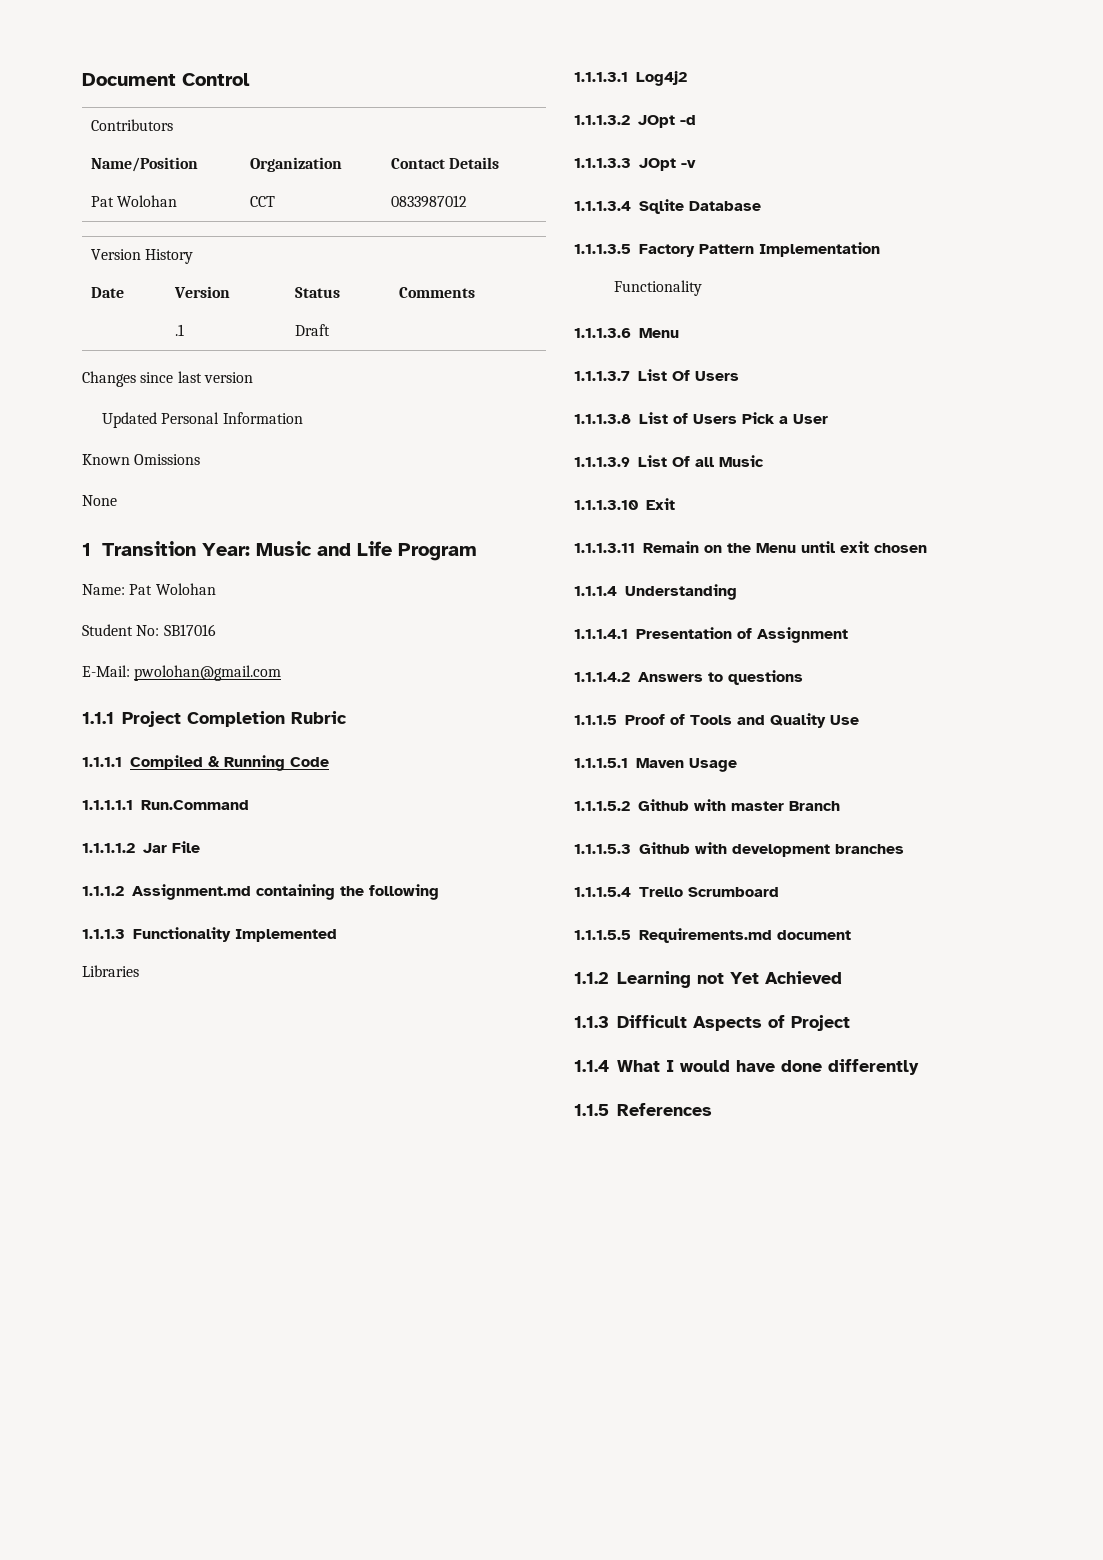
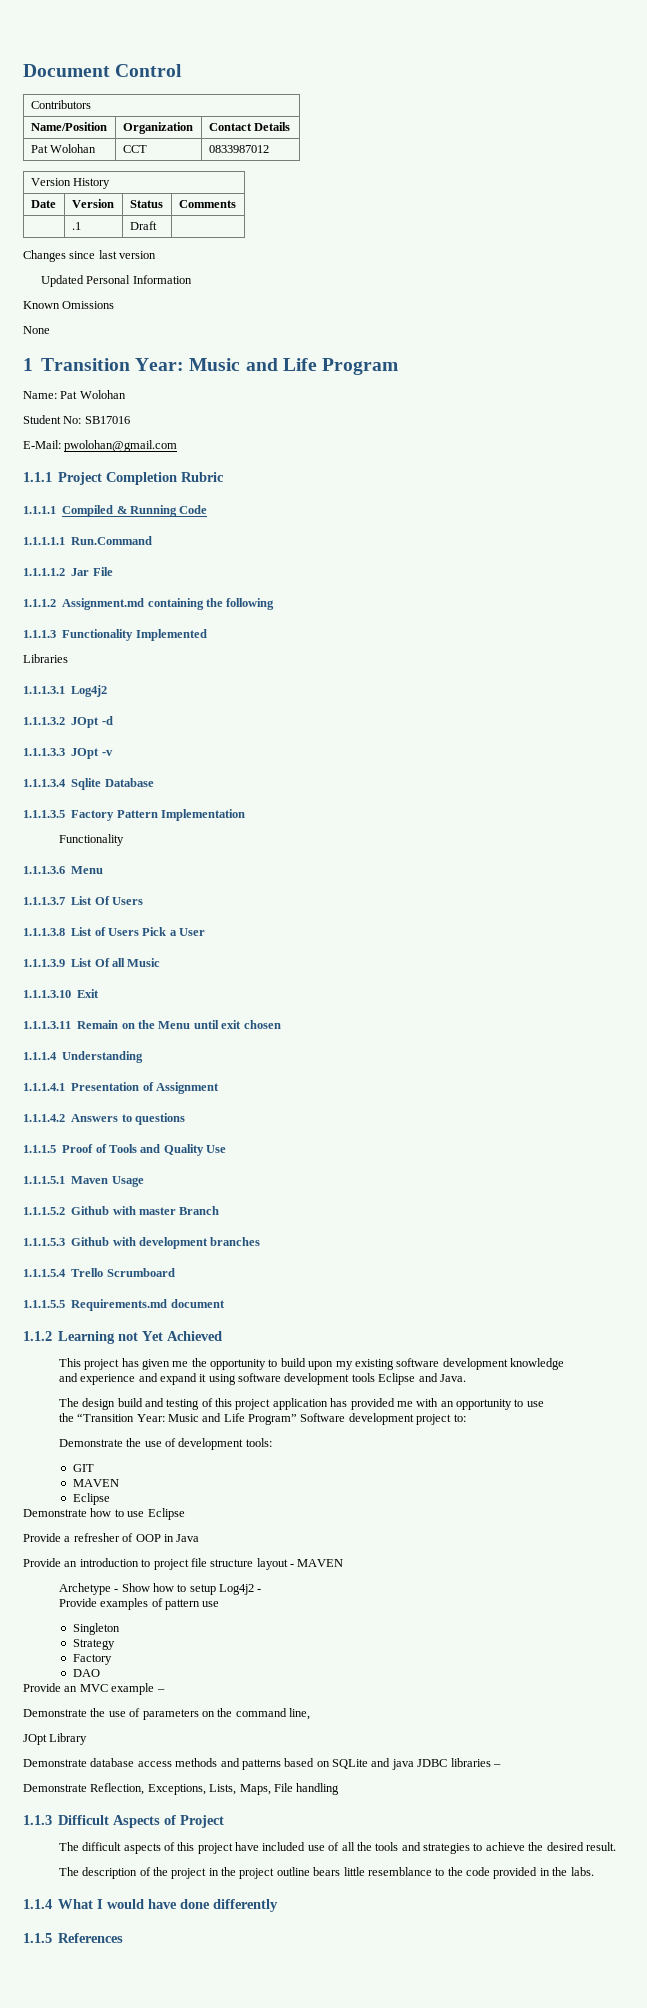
+ This project has given me the opportunity to build upon my existing software development knowledge
+ and experience and expand it using software development tools Eclipse and Java.
+ The design build and testing of this project application has provided me with an opportunity to use
+ the “Transition Year: Music and Life Program” Software development project to:
+ Demonstrate the use of development tools:
+ GIT
+ MAVEN
+ Eclipse
+ Demonstrate how to use Eclipse
+ Provide a refresher of OOP in Java
+ Provide an introduction to project file structure layout - MAVEN
+ Archetype - Show how to setup Log4j2 -
+ Provide examples of pattern use
+ Singleton
+ Strategy
+ Factory
+ DAO
+ Provide an MVC example –
+ Demonstrate the use of parameters on the command line,
+ JOpt Library
+ Demonstrate database access methods and patterns based on SQLite and java JDBC libraries –
+ Demonstrate Reflection, Exceptions, Lists, Maps, File handling
+ The difficult aspects of this project have included use of all the tools and strategies to achieve the desired result.
+ The description of the project in the project outline bears little resemblance to the code provided in the labs.

